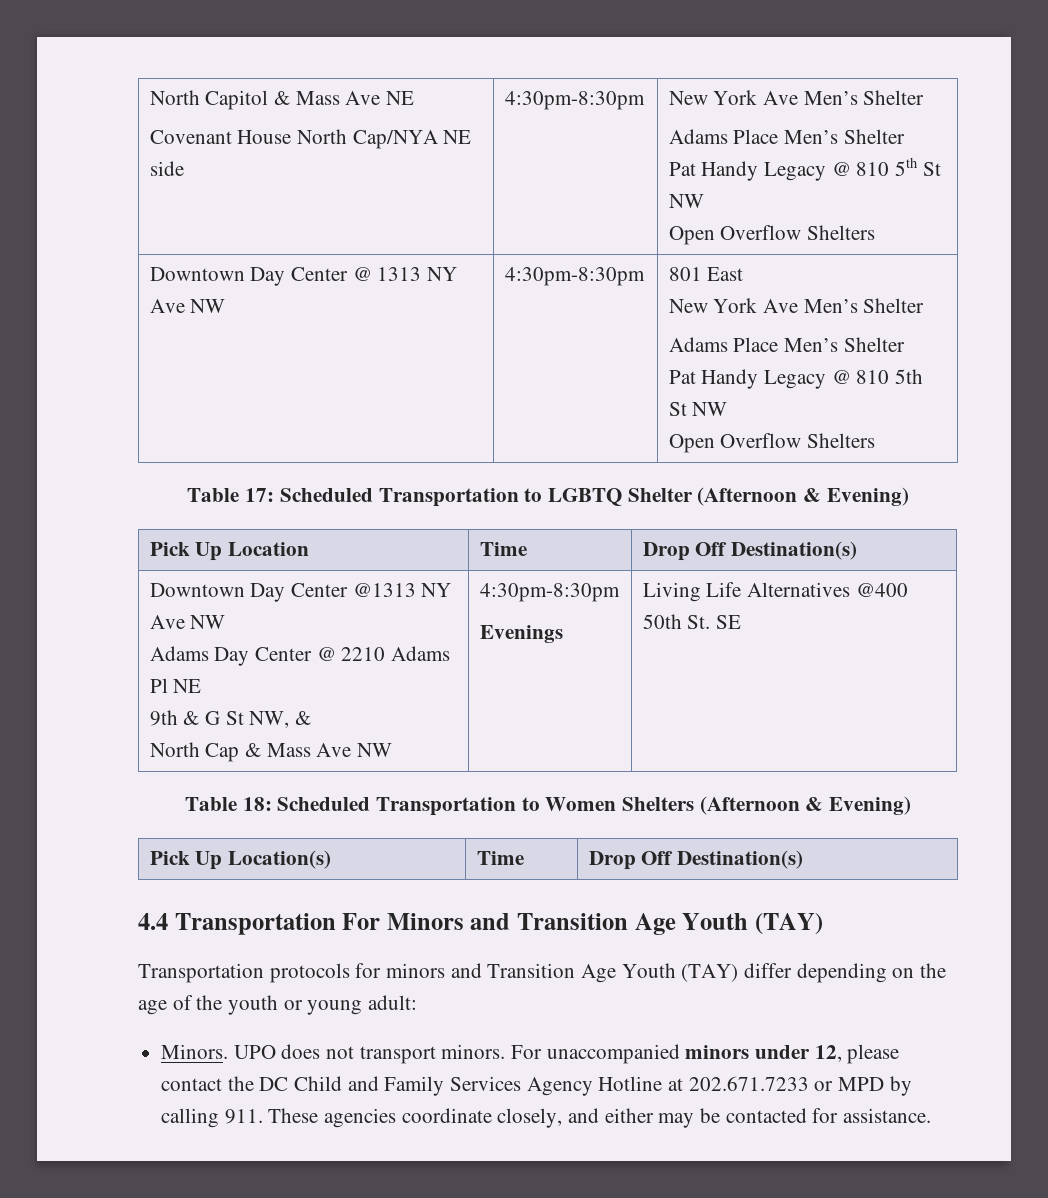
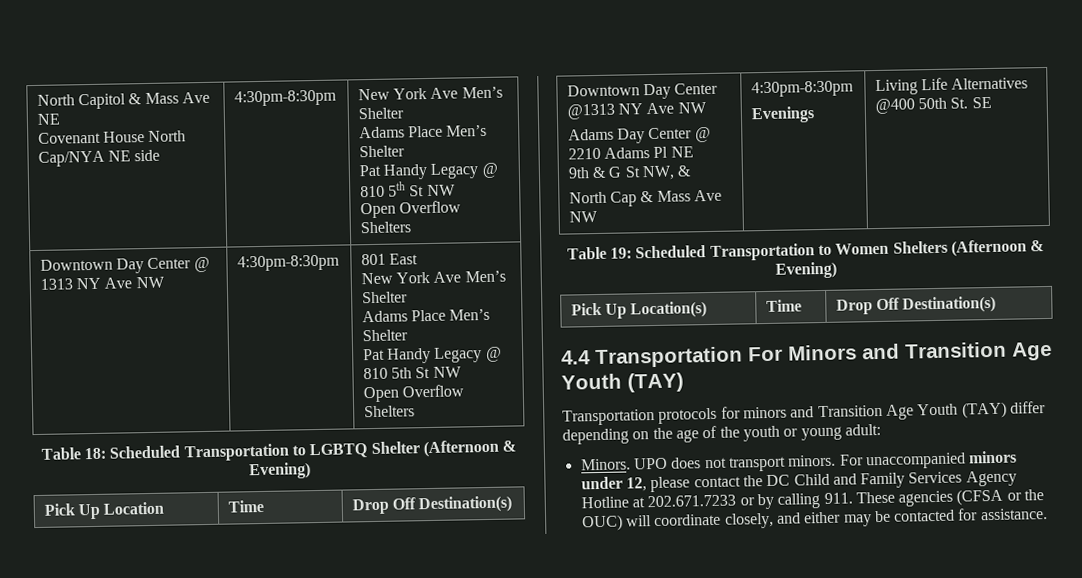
- Table 17: Scheduled Transportation to LGBTQ Shelter (Afternoon & Evening)
+ Table 18: Scheduled Transportation to LGBTQ Shelter (Afternoon & Evening)
- Table 18: Scheduled Transportation to Women Shelters (Afternoon & Evening)
+ Table 19: Scheduled Transportation to Women Shelters (Afternoon & Evening)
- For unaccompanied minors under 12, please contact the DC Child and Family Services Agency Hotline at 202.671.7233 or MPD by calling 911. These agencies coordinate closely, and either may be contacted for assistance.
+ For unaccompanied minors under 12, please contact the DC Child and Family Services Agency Hotline at 202.671.7233 or by calling 911. These agencies (CFSA or the OUC) will coordinate closely, and either may be contacted for assistance.

